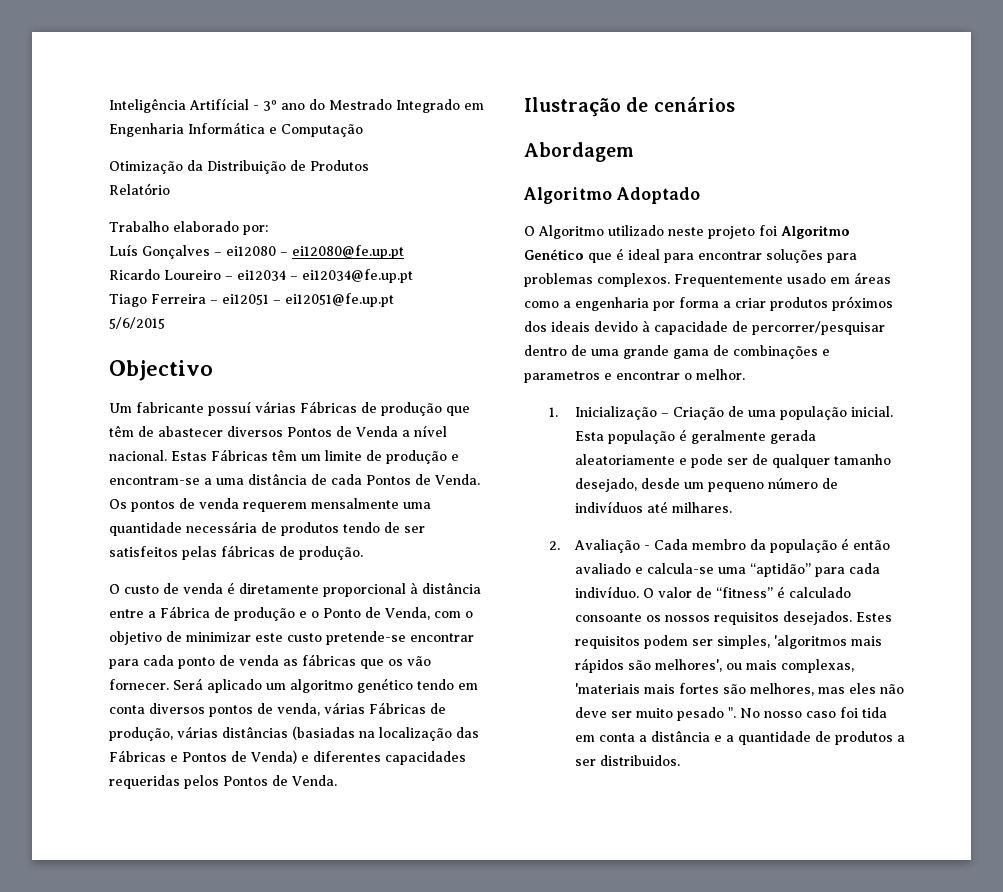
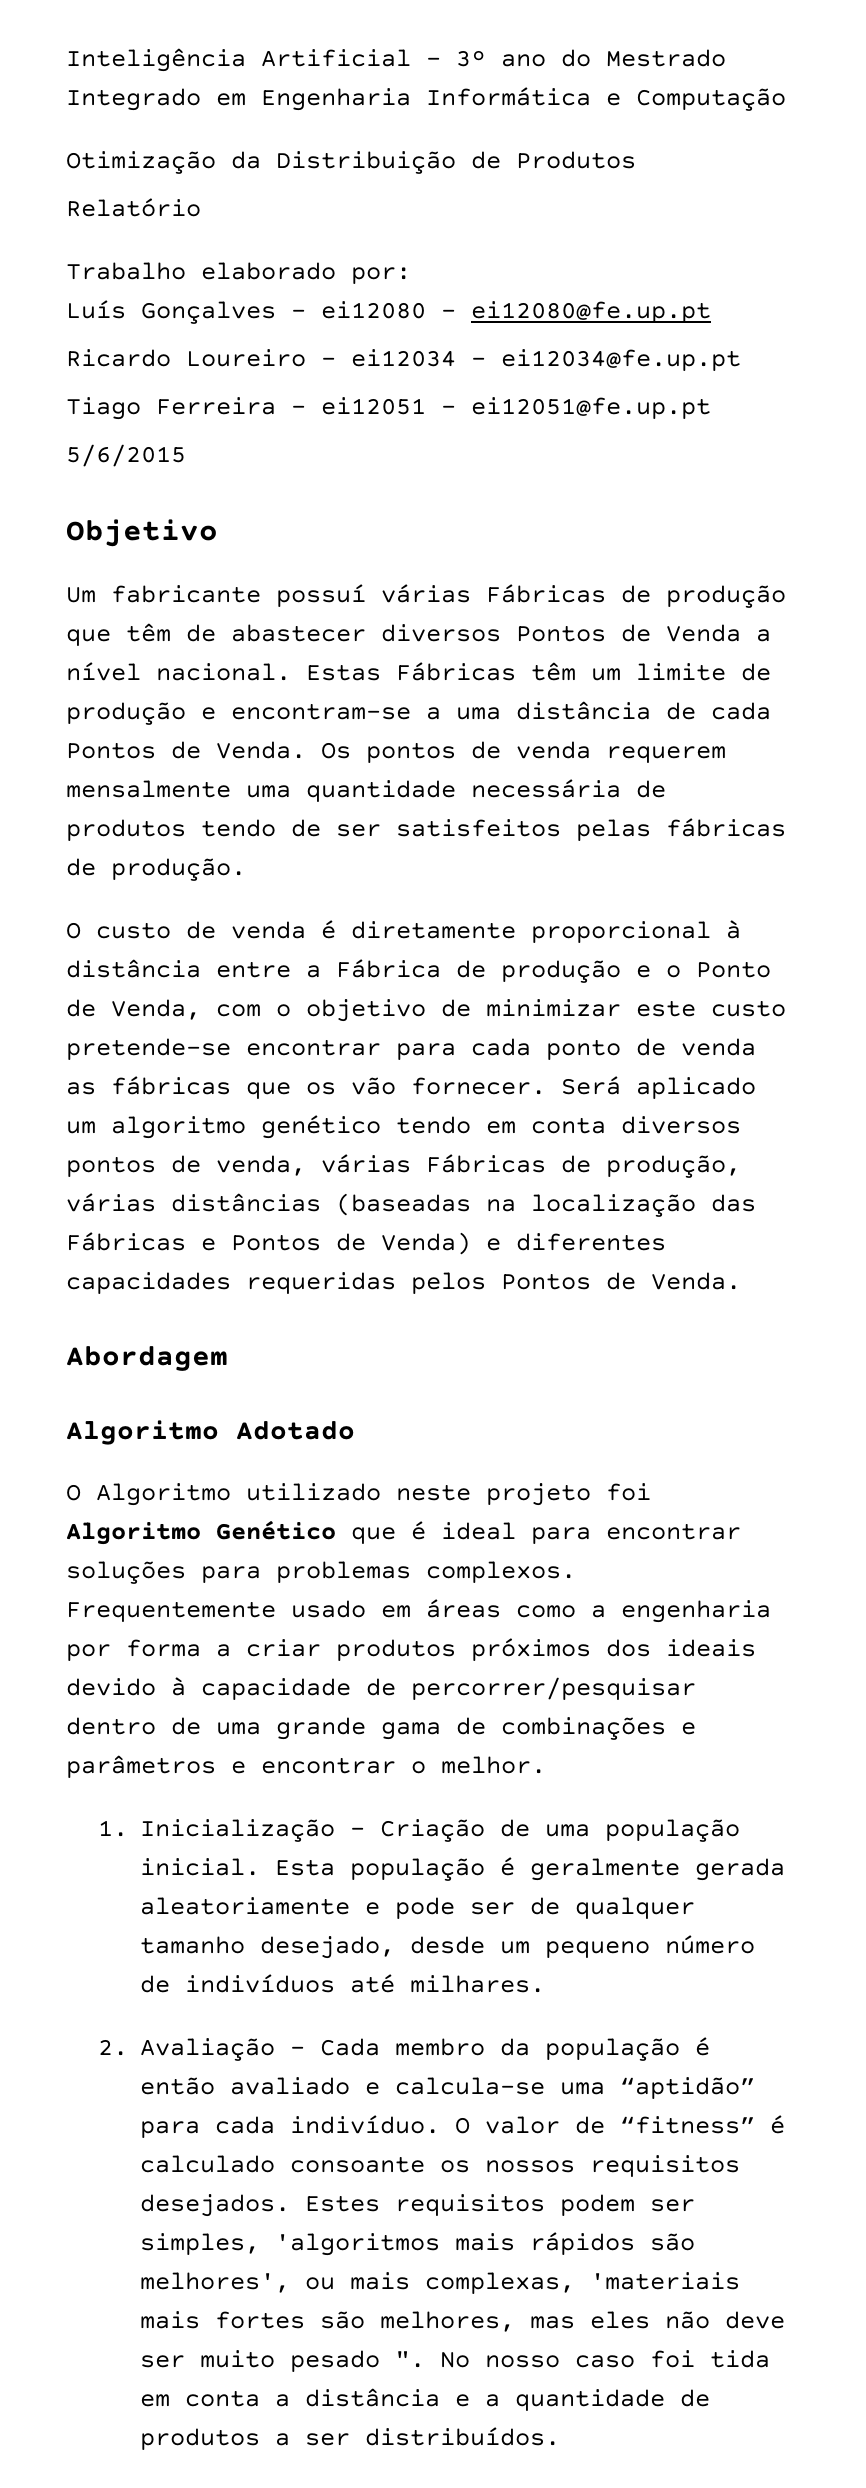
- Inteligência Artifícial - 3º ano do Mestrado Integrado em Engenharia Informática e Computação
+ Inteligência Artificial - 3º ano do Mestrado Integrado em Engenharia Informática e Computação
- Objectivo
+ Objetivo
- Será aplicado um algoritmo genético tendo em conta diversos pontos de venda, várias Fábricas de produção, várias distâncias (basiadas na localização das Fábricas e Pontos de Venda) e diferentes capacidades requeridas pelos Pontos de Venda.
+ Será aplicado um algoritmo genético tendo em conta diversos pontos de venda, várias Fábricas de produção, várias distâncias (baseadas na localização das Fábricas e Pontos de Venda) e diferentes capacidades requeridas pelos Pontos de Venda.
- Ilustração de cenários
- Algoritmo Adoptado
+ Algoritmo Adotado
- Frequentemente usado em áreas como a engenharia por forma a criar produtos próximos dos ideais devido à capacidade de percorrer/pesquisar dentro de uma grande gama de combinações e parametros e encontrar o melhor.
+ Frequentemente usado em áreas como a engenharia por forma a criar produtos próximos dos ideais devido à capacidade de percorrer/pesquisar dentro de uma grande gama de combinações e parâmetros e encontrar o melhor.
- No nosso caso foi tida em conta a distância e a quantidade de produtos a ser distribuidos.
+ No nosso caso foi tida em conta a distância e a quantidade de produtos a ser distribuídos.

